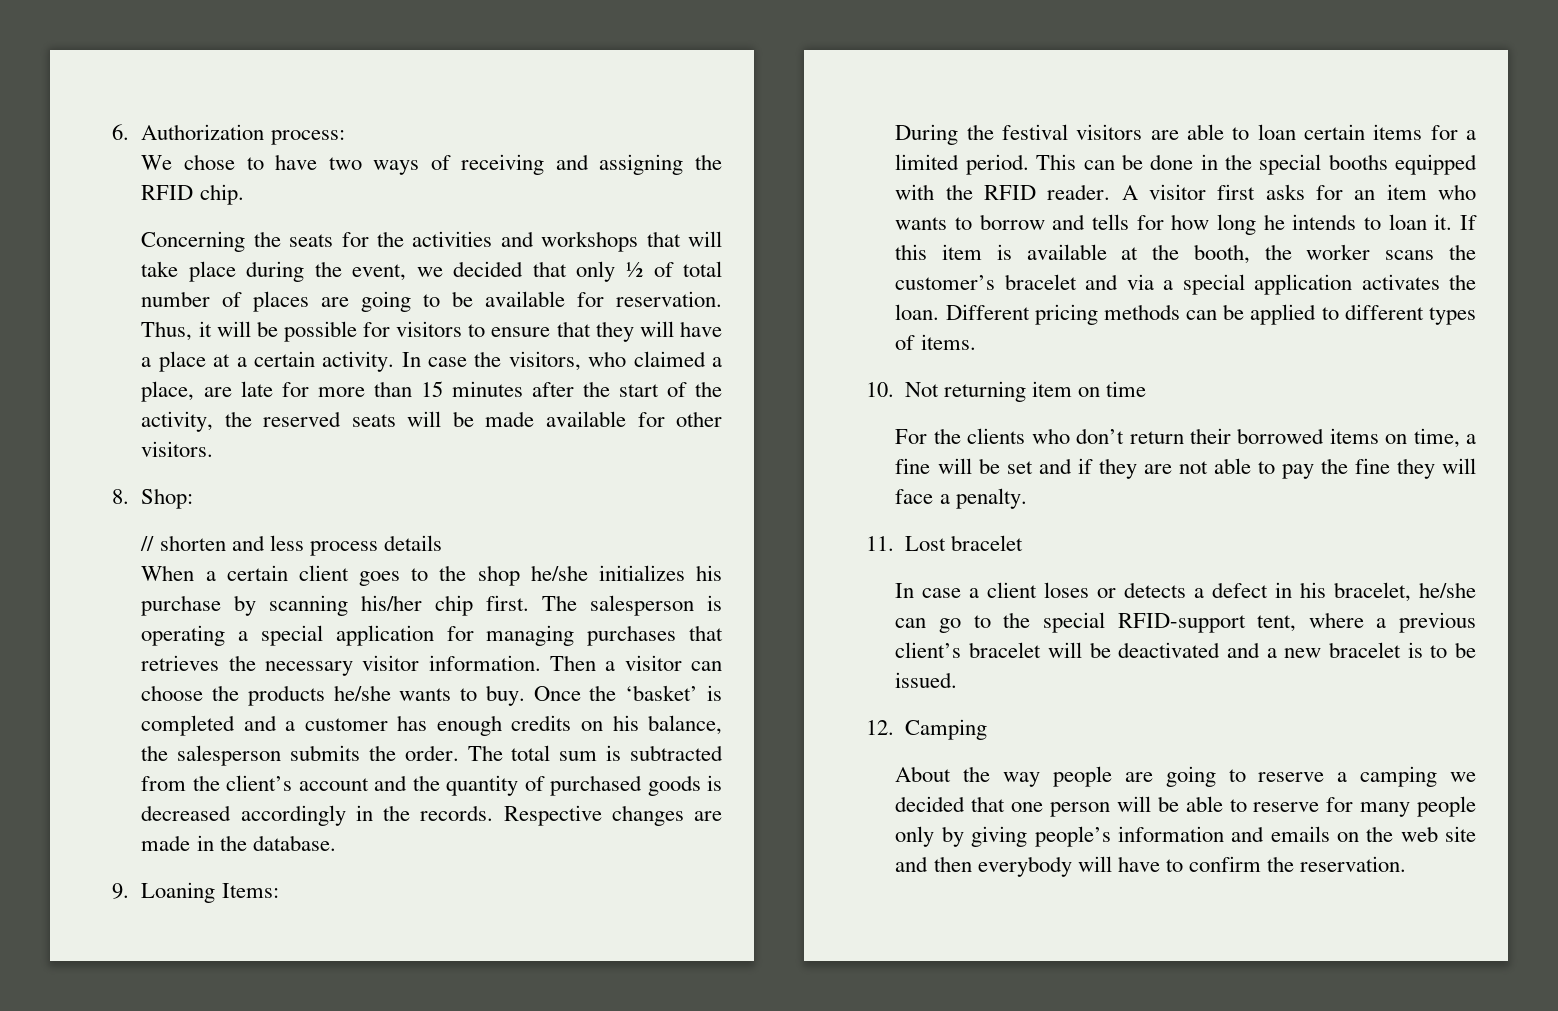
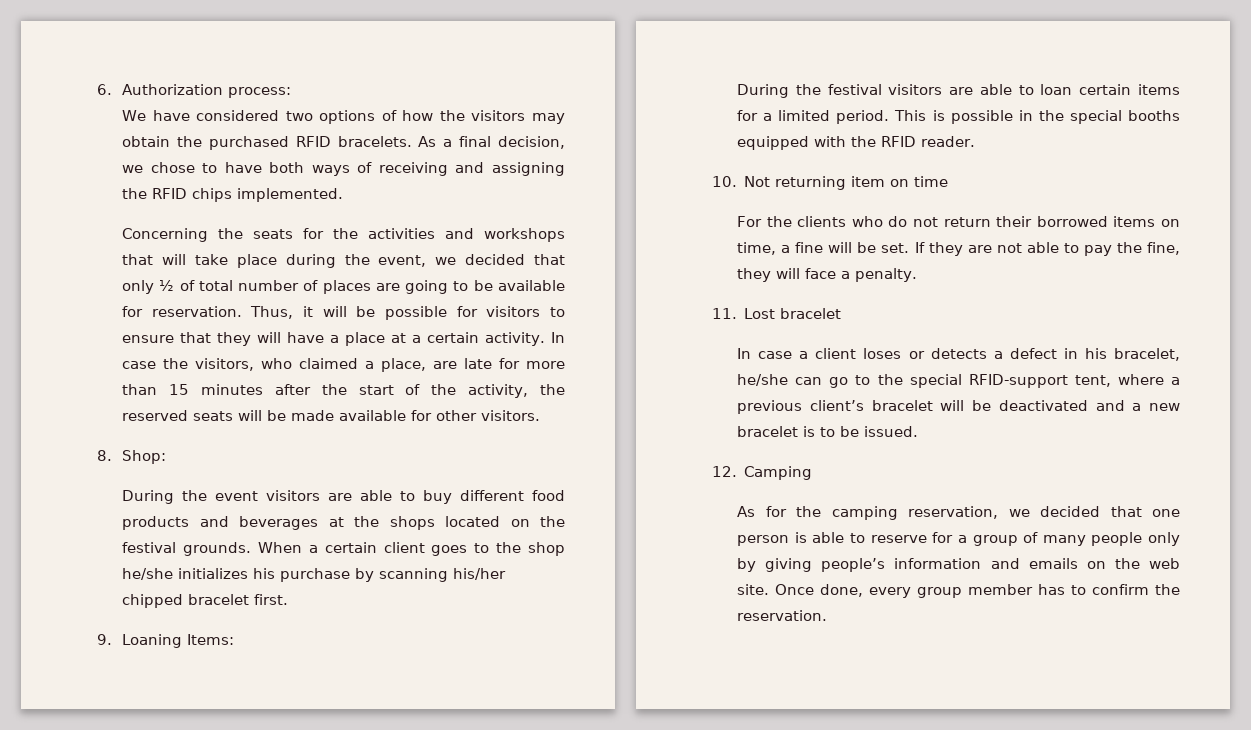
- We chose to have two ways of receiving and assigning the RFID chip.
+ We have considered two options of how the visitors may obtain the purchased RFID bracelets. As a final decision, we chose to have both ways of receiving and assigning the RFID chips implemented.
- // shorten and less process details
- When a certain client goes to the shop he/she initializes his purchase by scanning his/her chip first. The salesperson is operating a special application for managing purchases that retrieves the necessary visitor information. Then a visitor can choose the products he/she wants to buy. Once the ‘basket’ is completed and a customer has enough credits on his balance, the salesperson submits the order. The total sum is subtracted from the client’s account and the quantity of purchased goods is decreased accordingly in the records. Respective changes are made in the database.
+ During the event visitors are able to buy different food products and beverages at the shops located on the festival grounds. When a certain client goes to the shop he/she initializes his purchase by scanning his/her chipped bracelet first.
- This can be done in the special booths equipped with the RFID reader. A visitor first asks for an item who wants to borrow and tells for how long he intends to loan it. If this item is available at the booth, the worker scans the customer’s bracelet and via a special application activates the loan. Different pricing methods can be applied to different types of items.
+ This is possible in the special booths equipped with the RFID reader.
- For the clients who don’t return their borrowed items on time, a fine will be set and if they are not able to pay the fine they will face a penalty.
+ For the clients who do not return their borrowed items on time, a fine will be set. If they are not able to pay the fine, they will face a penalty.
- About the way people are going to reserve a camping we decided that one person will be able to reserve for many people only by giving people’s information and emails on the web site and then everybody will have to confirm the reservation.
+ As for the camping reservation, we decided that one person is able to reserve for a group of many people only by giving people’s information and emails on the web site. Once done, every group member has to confirm the reservation.

